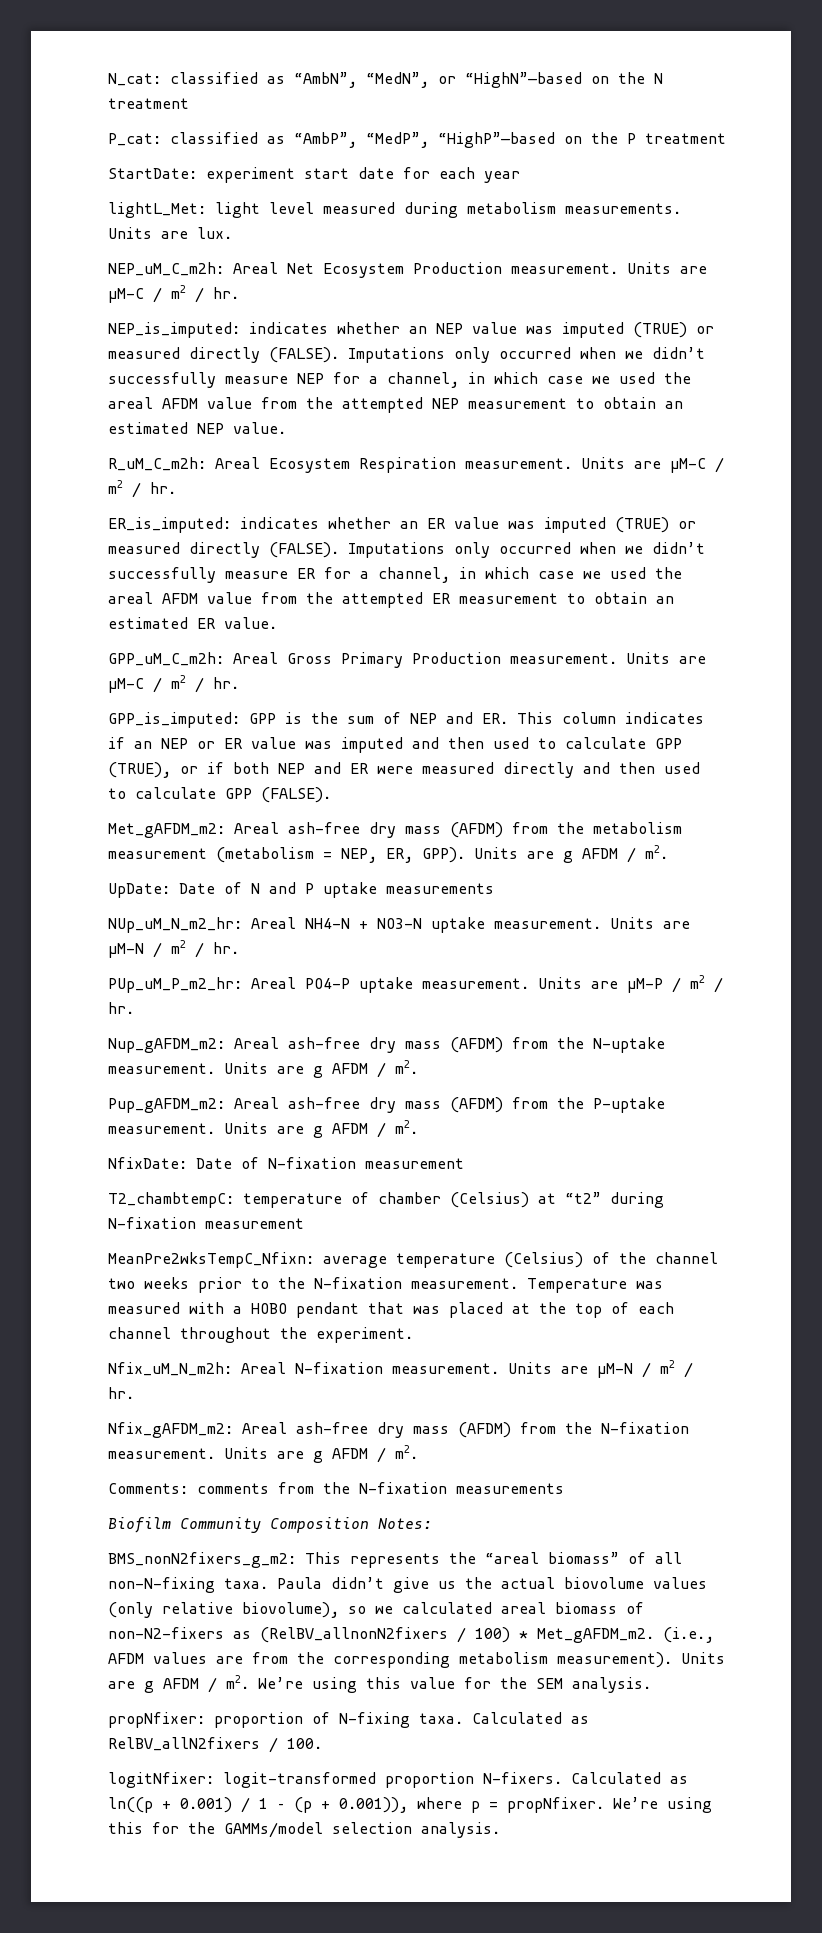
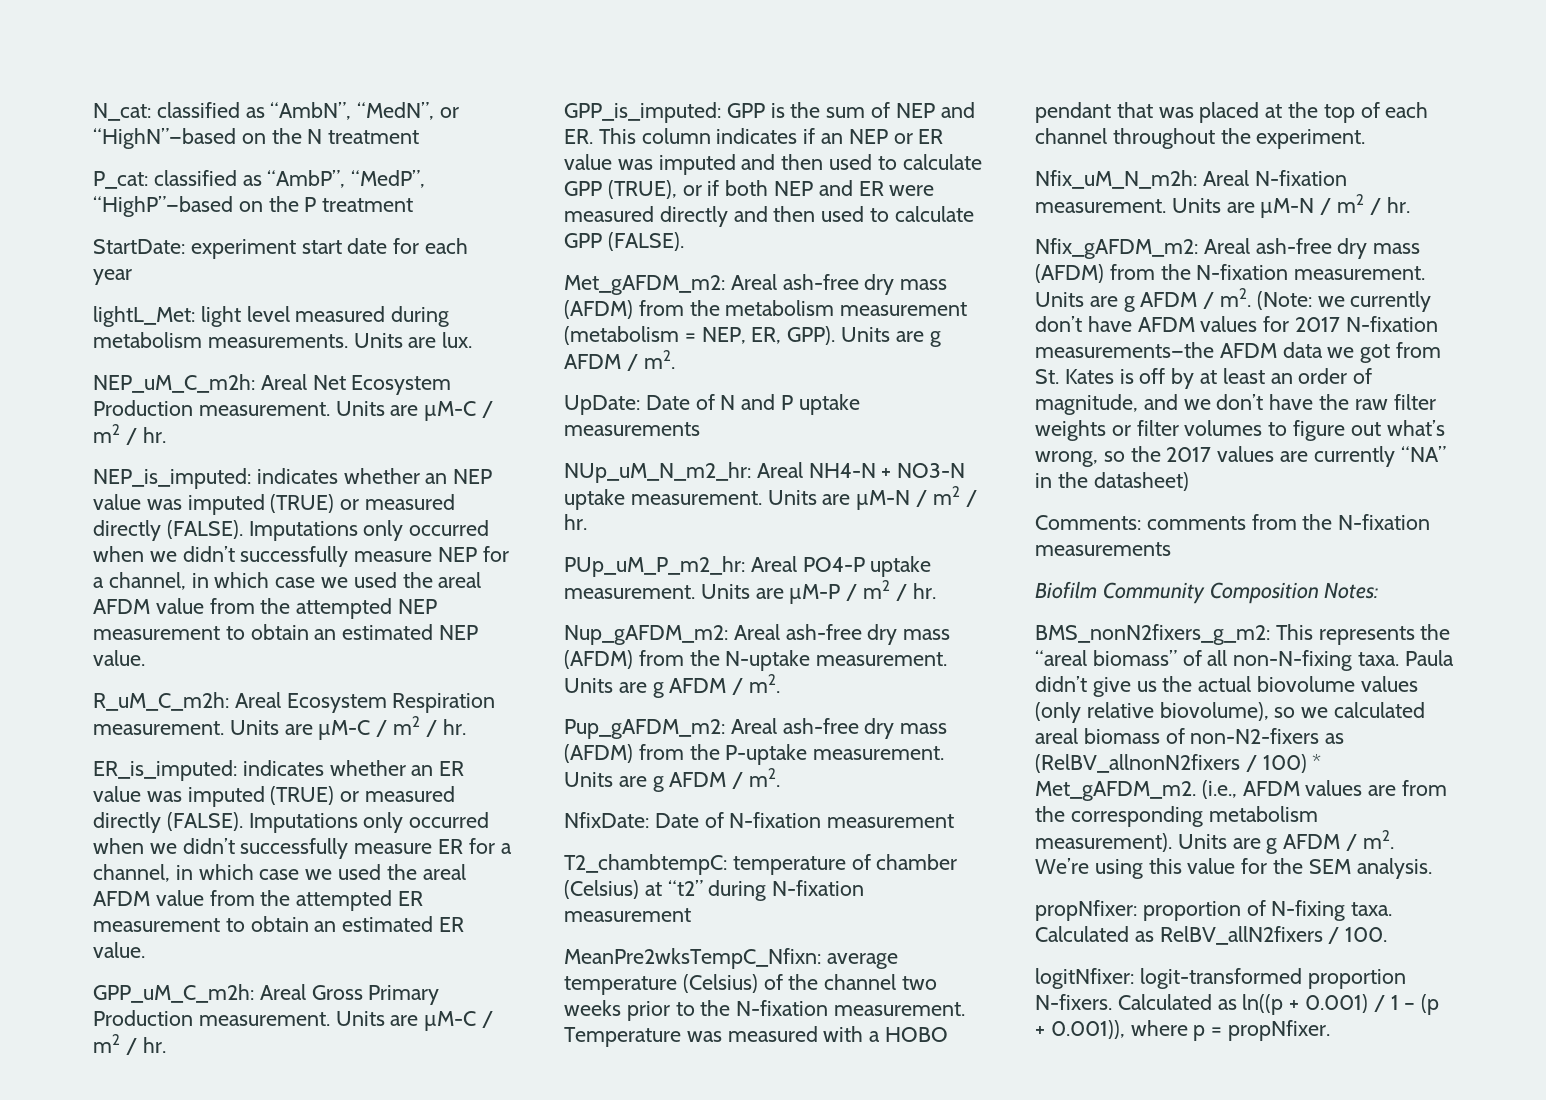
+ (Note: we currently don’t have AFDM values for 2017 N-fixation measurements—the AFDM data we got from St. Kates is off by at least an order of magnitude, and we don’t have the raw filter weights or filter volumes to figure out what’s wrong, so the 2017 values are currently “NA” in the datasheet)
- We’re using this for the GAMMs/model selection analysis.

